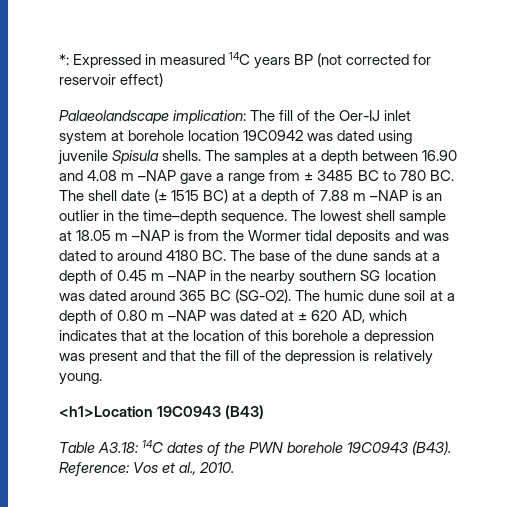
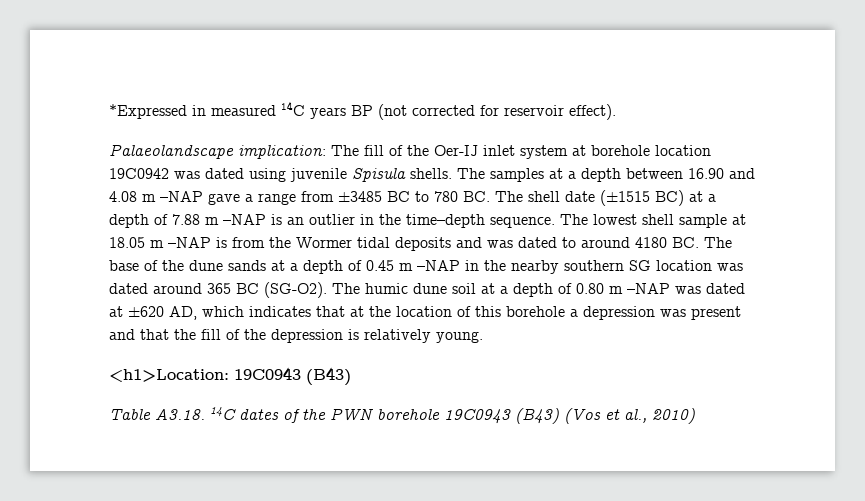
- *: Expressed in measured 14C years BP (not corrected for reservoir effect)
+ *Expressed in measured 14C years BP (not corrected for reservoir effect).
- The samples at a depth between 16.90 and 4.08 m –NAP gave a range from ± 3485 BC to 780 BC. The shell date (± 1515 BC) at a depth of 7.88 m –NAP is an outlier in the time–depth sequence.
+ The samples at a depth between 16.90 and 4.08 m –NAP gave a range from ±3485 BC to 780 BC. The shell date (±1515 BC) at a depth of 7.88 m –NAP is an outlier in the time–depth sequence.
- The humic dune soil at a depth of 0.80 m –NAP was dated at ± 620 AD, which indicates that at the location of this borehole a depression was present and that the fill of the depression is relatively young.
+ The humic dune soil at a depth of 0.80 m –NAP was dated at ±620 AD, which indicates that at the location of this borehole a depression was present and that the fill of the depression is relatively young.
- <h1>Location 19C0943 (B43)
+ <h1>Location: 19C0943 (B43)
- Table A3.18: 14C dates of the PWN borehole 19C0943 (B43). Reference: Vos et al., 2010.
+ Table A3.18. 14C dates of the PWN borehole 19C0943 (B43) (Vos et al., 2010)

